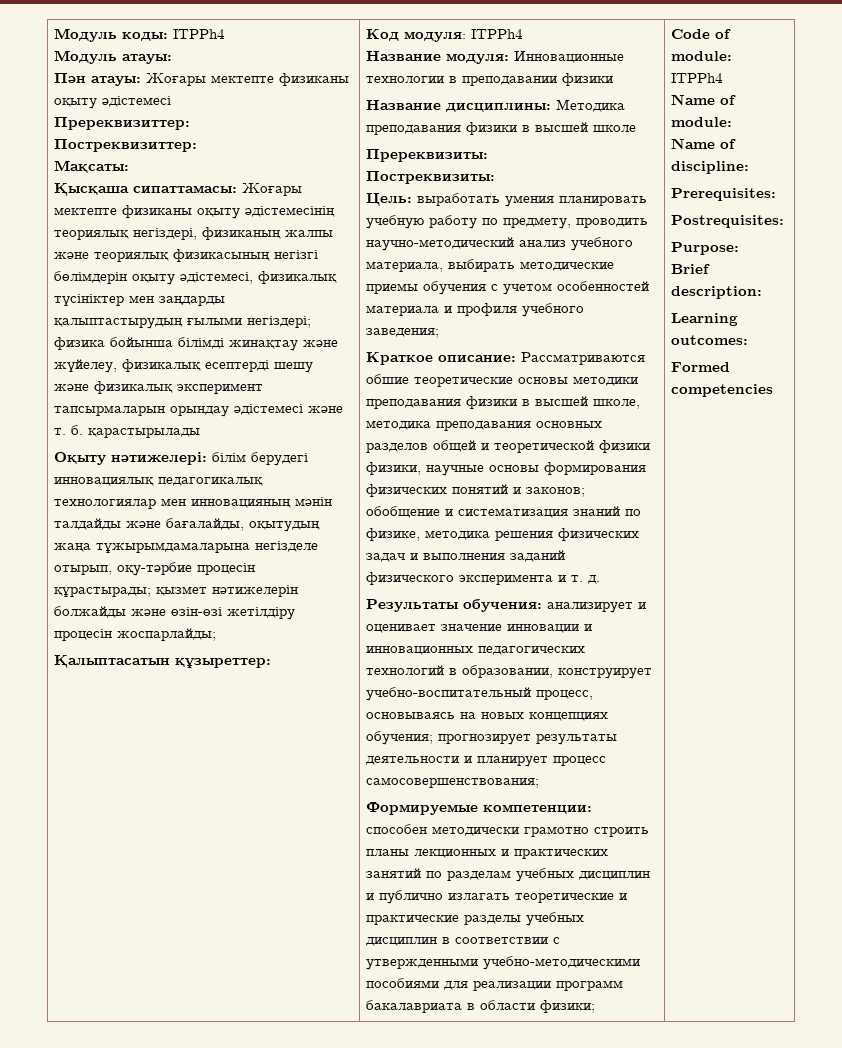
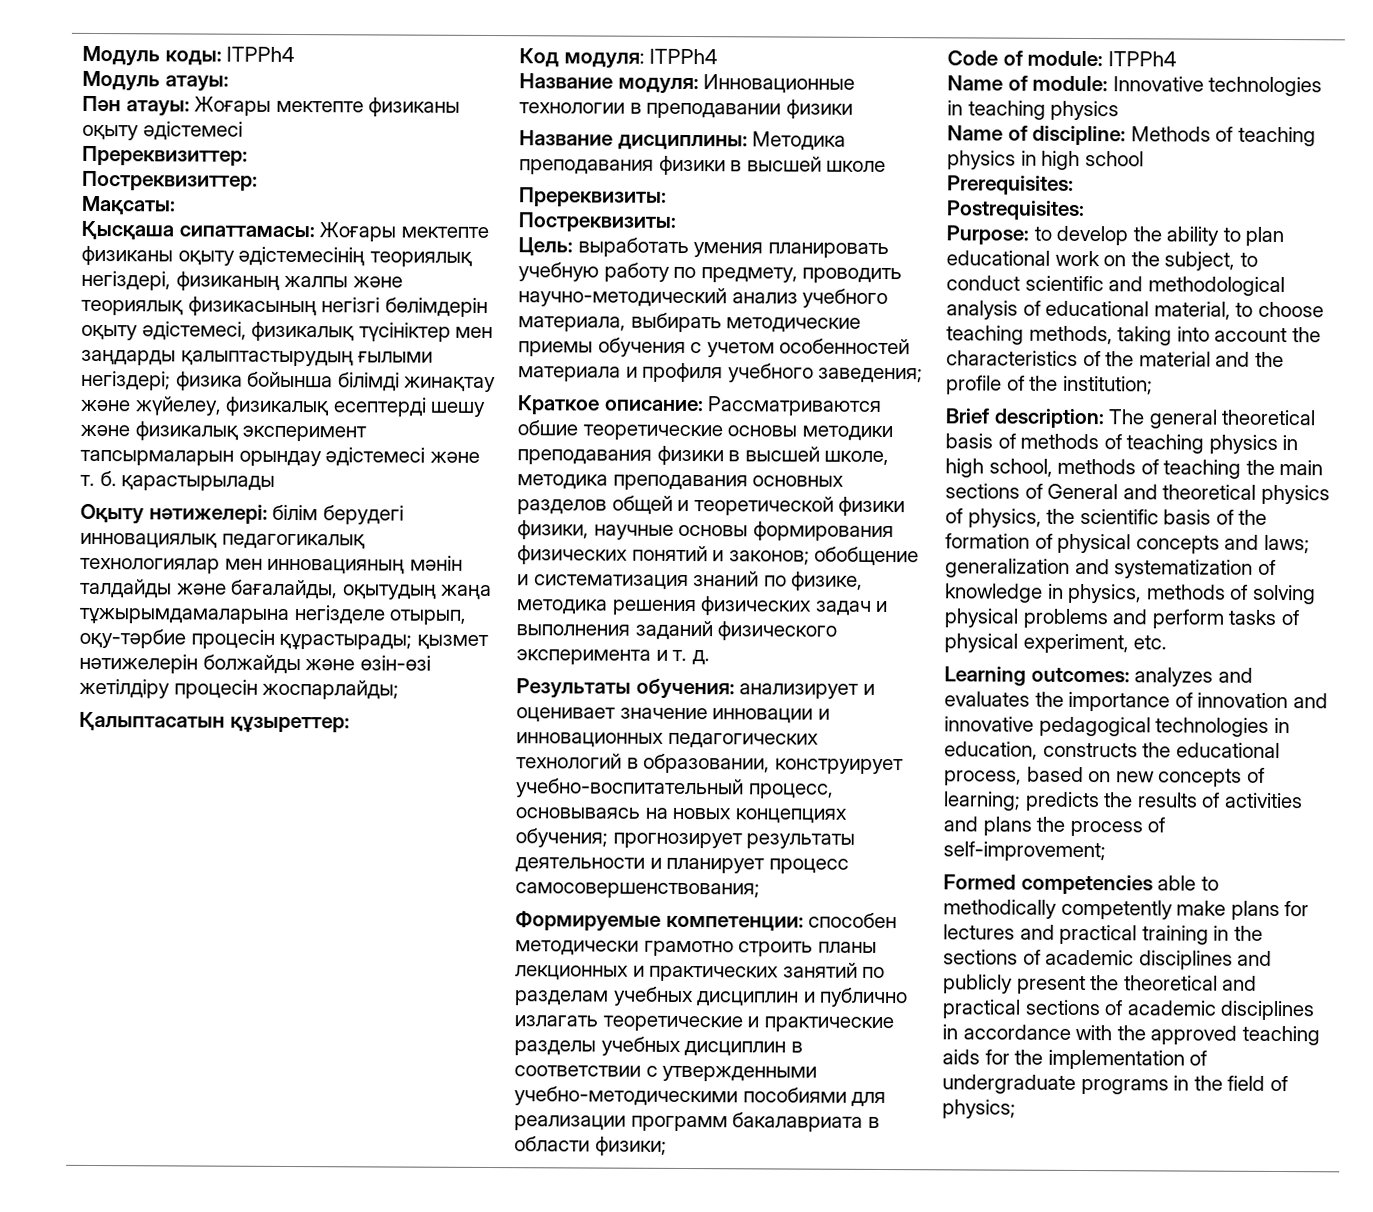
- Name of module:
- Name of discipline:
+ Name of module: Innovative technologies in teaching physics
+ Name of discipline: Methods of teaching physics in high school
  Prerequisites:
  Postrequisites:
- Purpose:
- Brief description:
- Learning outcomes:
- Formed competencies
+ Purpose: to develop the ability to plan educational work on the subject, to conduct scientific and methodological analysis of educational material, to choose teaching methods, taking into account the characteristics of the material and the profile of the institution;
+ Brief description: The general theoretical basis of methods of teaching physics in high school, methods of teaching the main sections of General and theoretical physics of physics, the scientific basis of the formation of physical concepts and laws; generalization and systematization of knowledge in physics, methods of solving physical problems and perform tasks of physical experiment, etc.
+ Learning outcomes: analyzes and evaluates the importance of innovation and innovative pedagogical technologies in education, constructs the educational process, based on new concepts of learning; predicts the results of activities and plans the process of self-improvement;
+ Formed competencies able to methodically competently make plans for lectures and practical training in the sections of academic disciplines and publicly present the theoretical and practical sections of academic disciplines in accordance with the approved teaching aids for the implementation of undergraduate programs in the field of physics;

